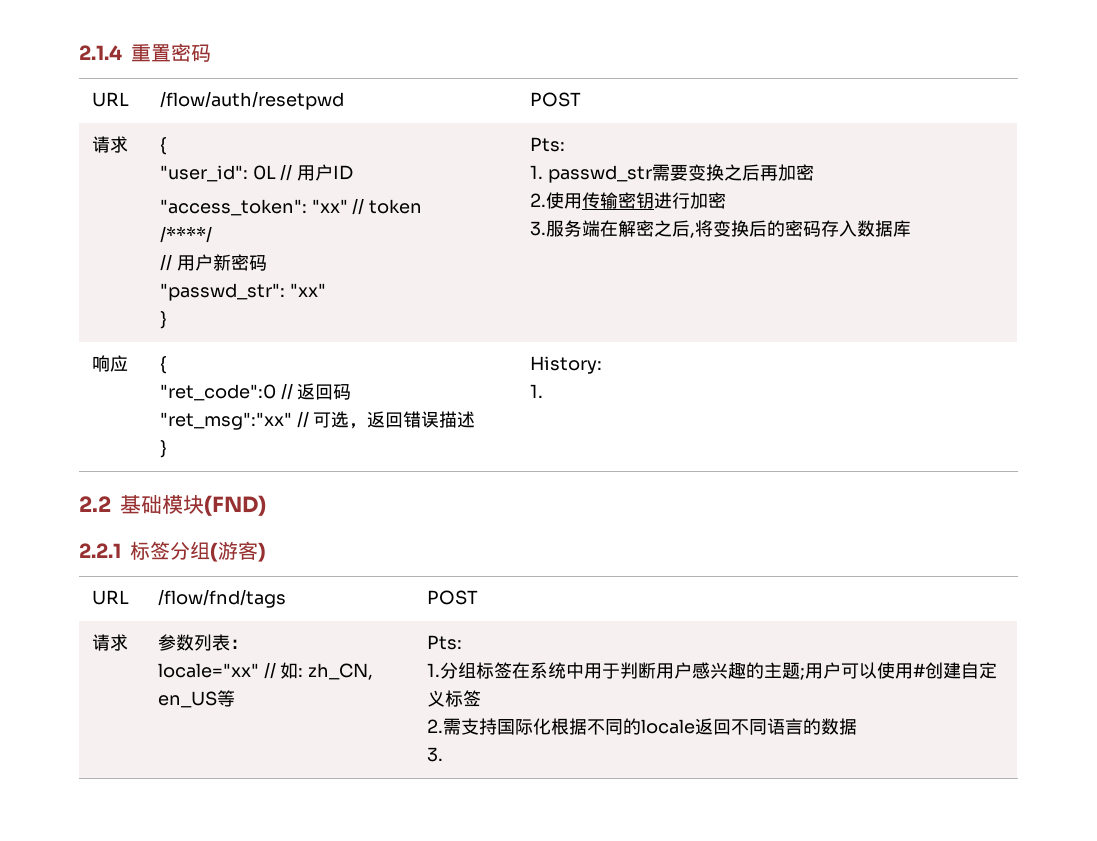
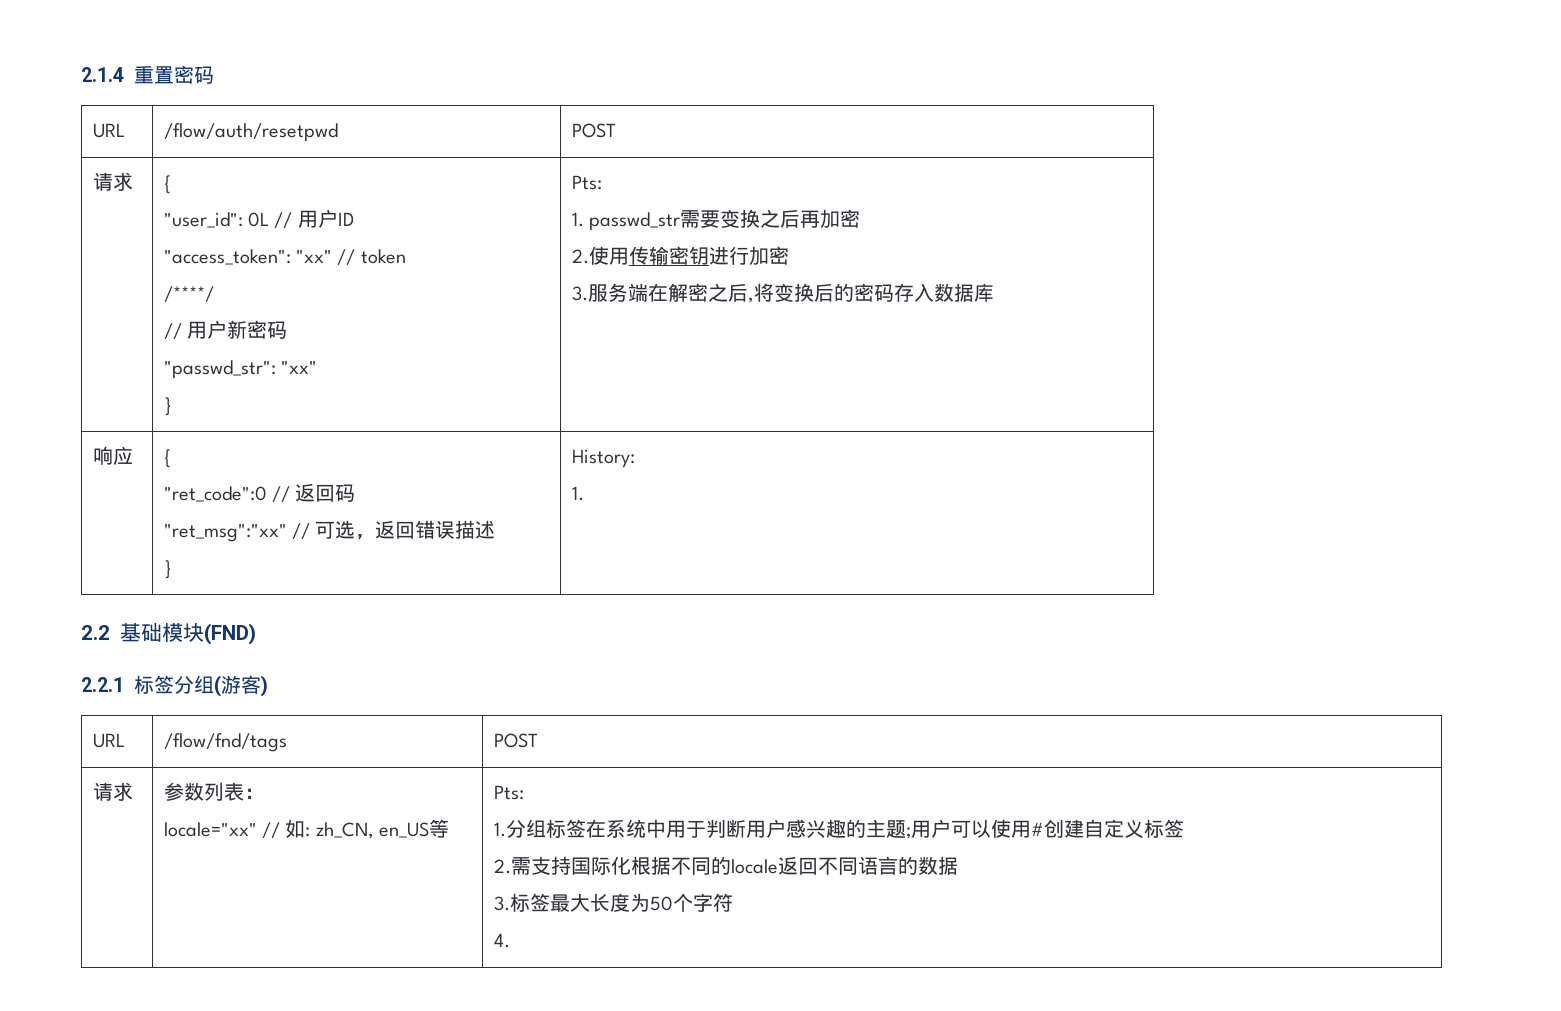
  2.需支持国际化根据不同的locale返回不同语言的数据
- 3.
+ 3.标签最大长度为50个字符
+ 4.

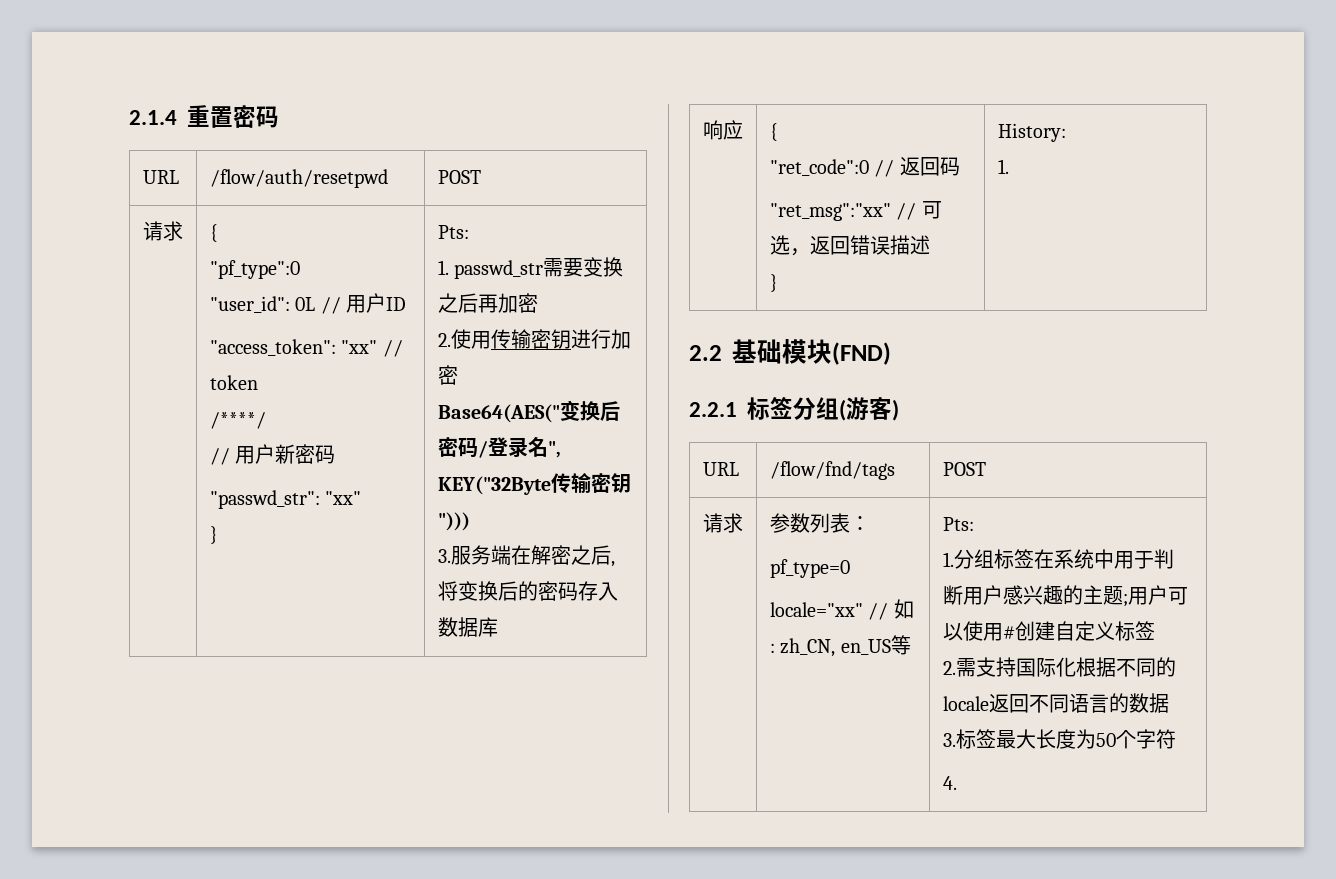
+ "pf_type":0
+ Base64(AES("变换后密码/登录名", KEY("32Byte传输密钥")))
+ pf_type=0

